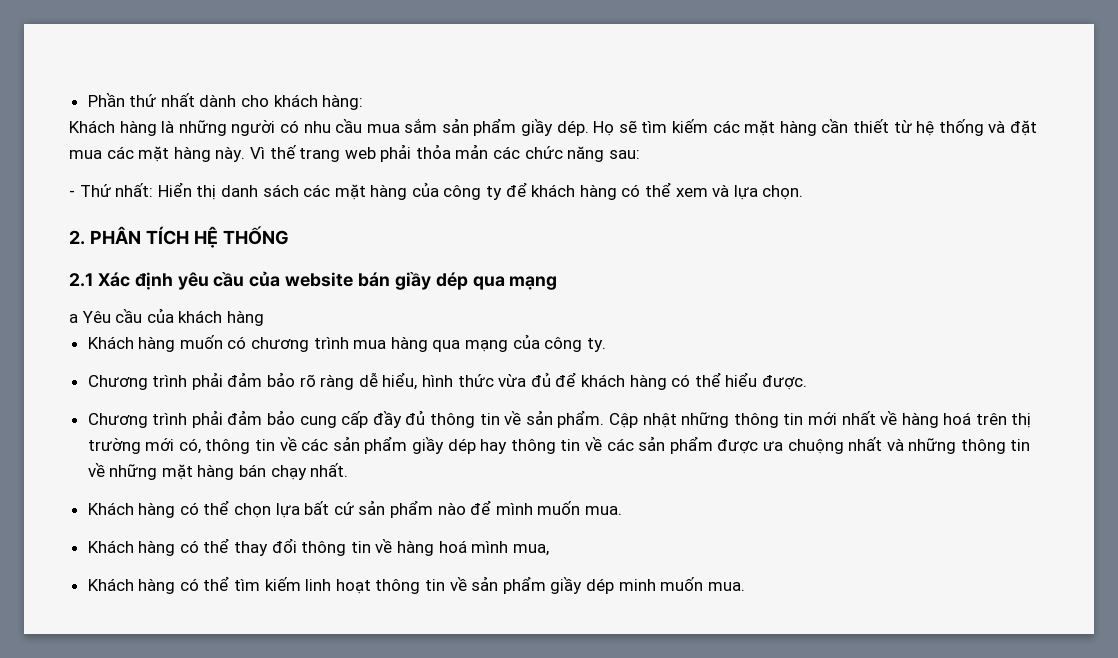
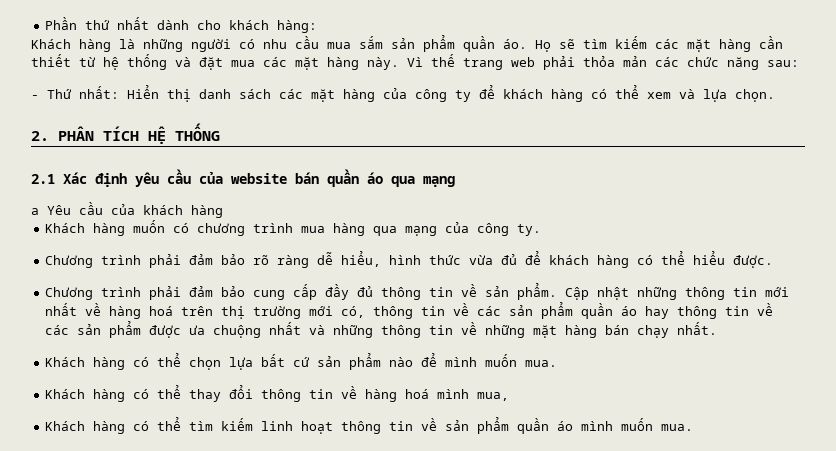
- Khách hàng là những người có nhu cầu mua sắm sản phẩm giầy dép.
+ Khách hàng là những người có nhu cầu mua sắm sản phẩm quần áo.
- 2.1 Xác định yêu cầu của website bán giầy dép qua mạng
+ 2.1 Xác định yêu cầu của website bán quần áo qua mạng
- Cập nhật những thông tin mới nhất về hàng hoá trên thị trường mới có, thông tin về các sản phẩm giầy dép hay thông tin về các sản phẩm được ưa chuộng nhất và những thông tin về những mặt hàng bán chạy nhất.
+ Cập nhật những thông tin mới nhất về hàng hoá trên thị trường mới có, thông tin về các sản phẩm quần áo hay thông tin về các sản phẩm được ưa chuộng nhất và những thông tin về những mặt hàng bán chạy nhất.
- Khách hàng có thể tìm kiếm linh hoạt thông tin về sản phẩm giầy dép minh muốn mua.
+ Khách hàng có thể tìm kiếm linh hoạt thông tin về sản phẩm quần áo mình muốn mua.

